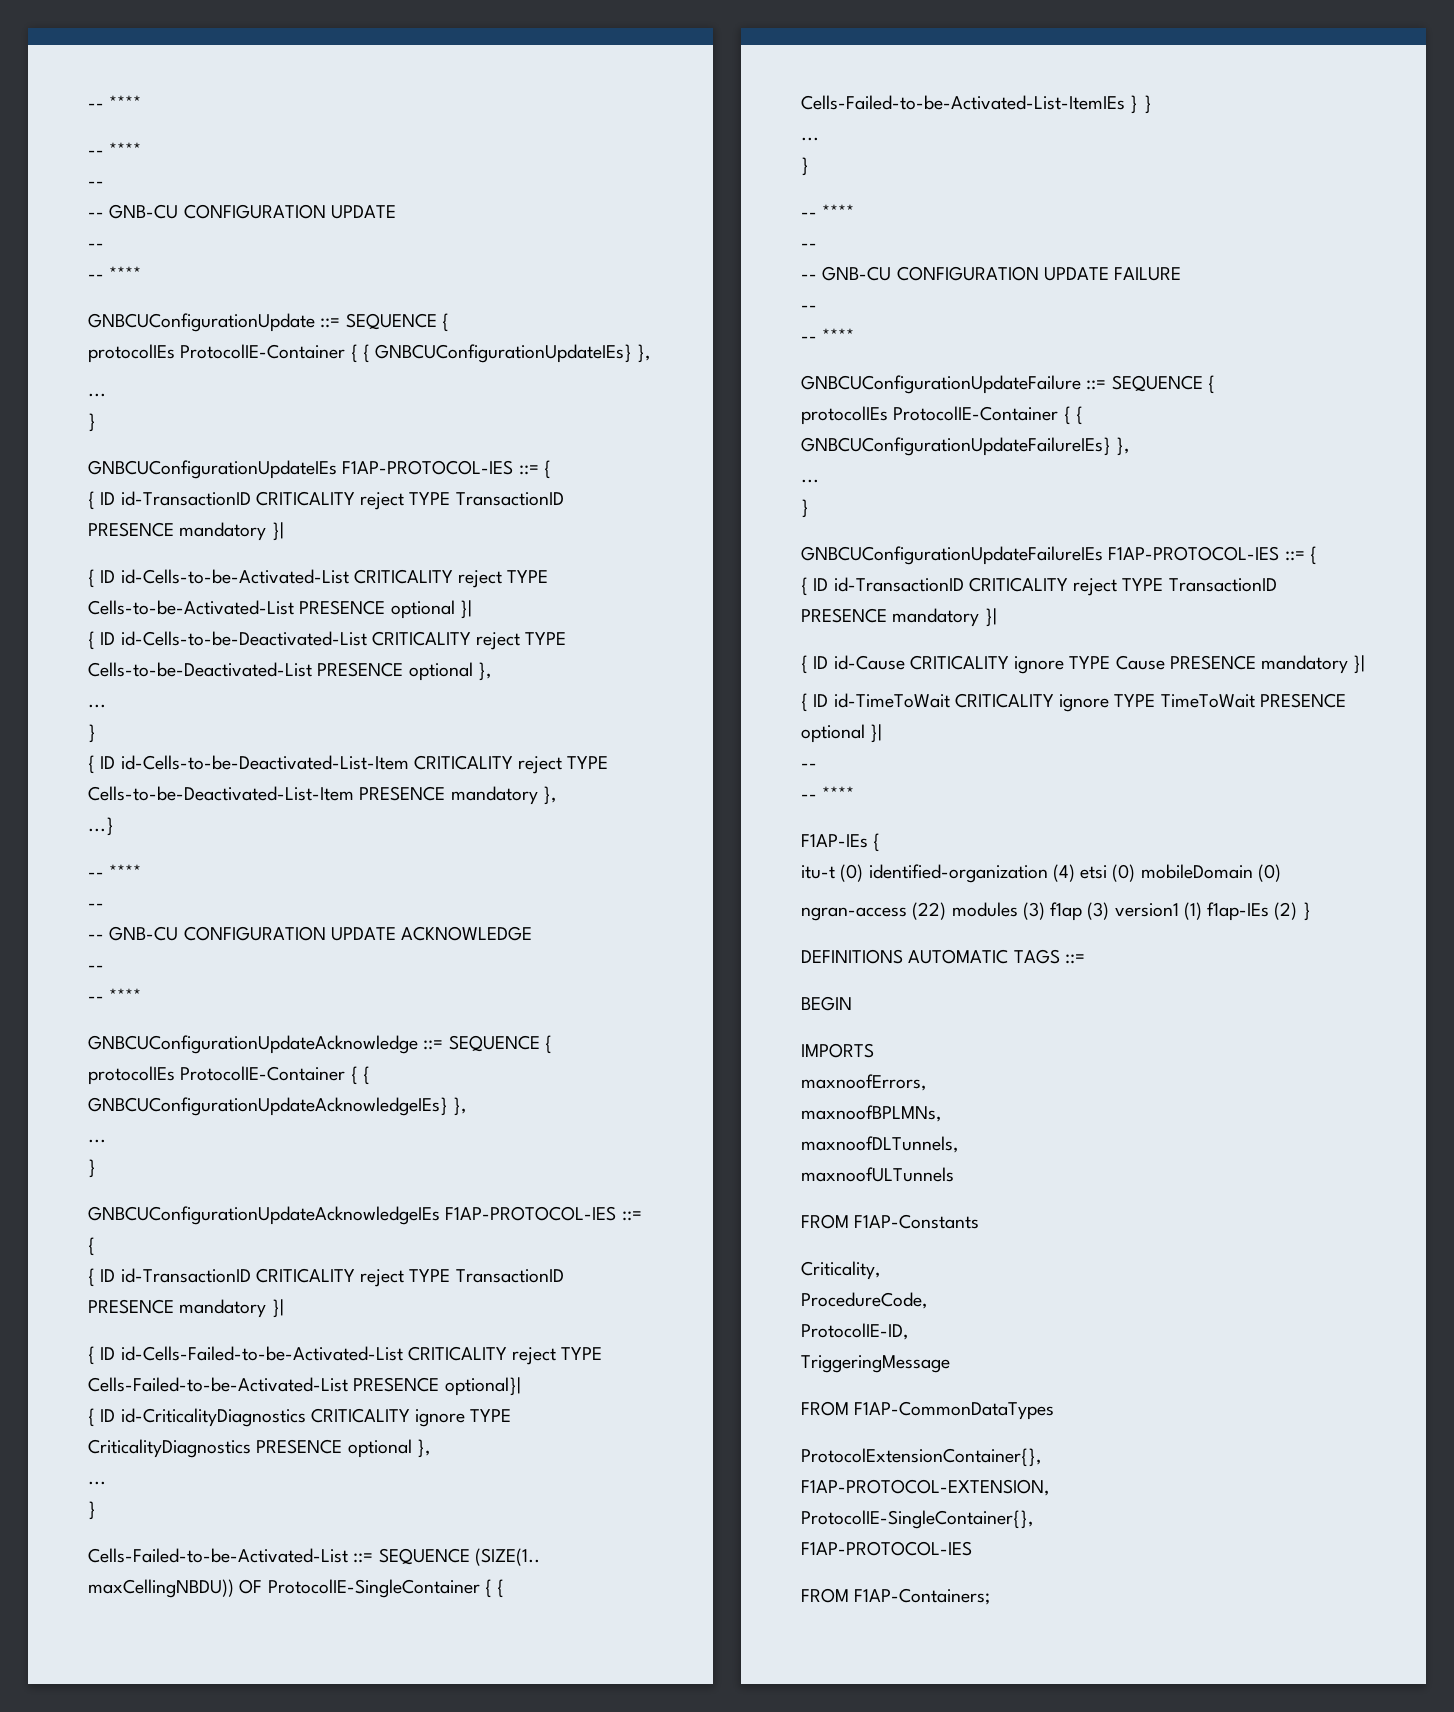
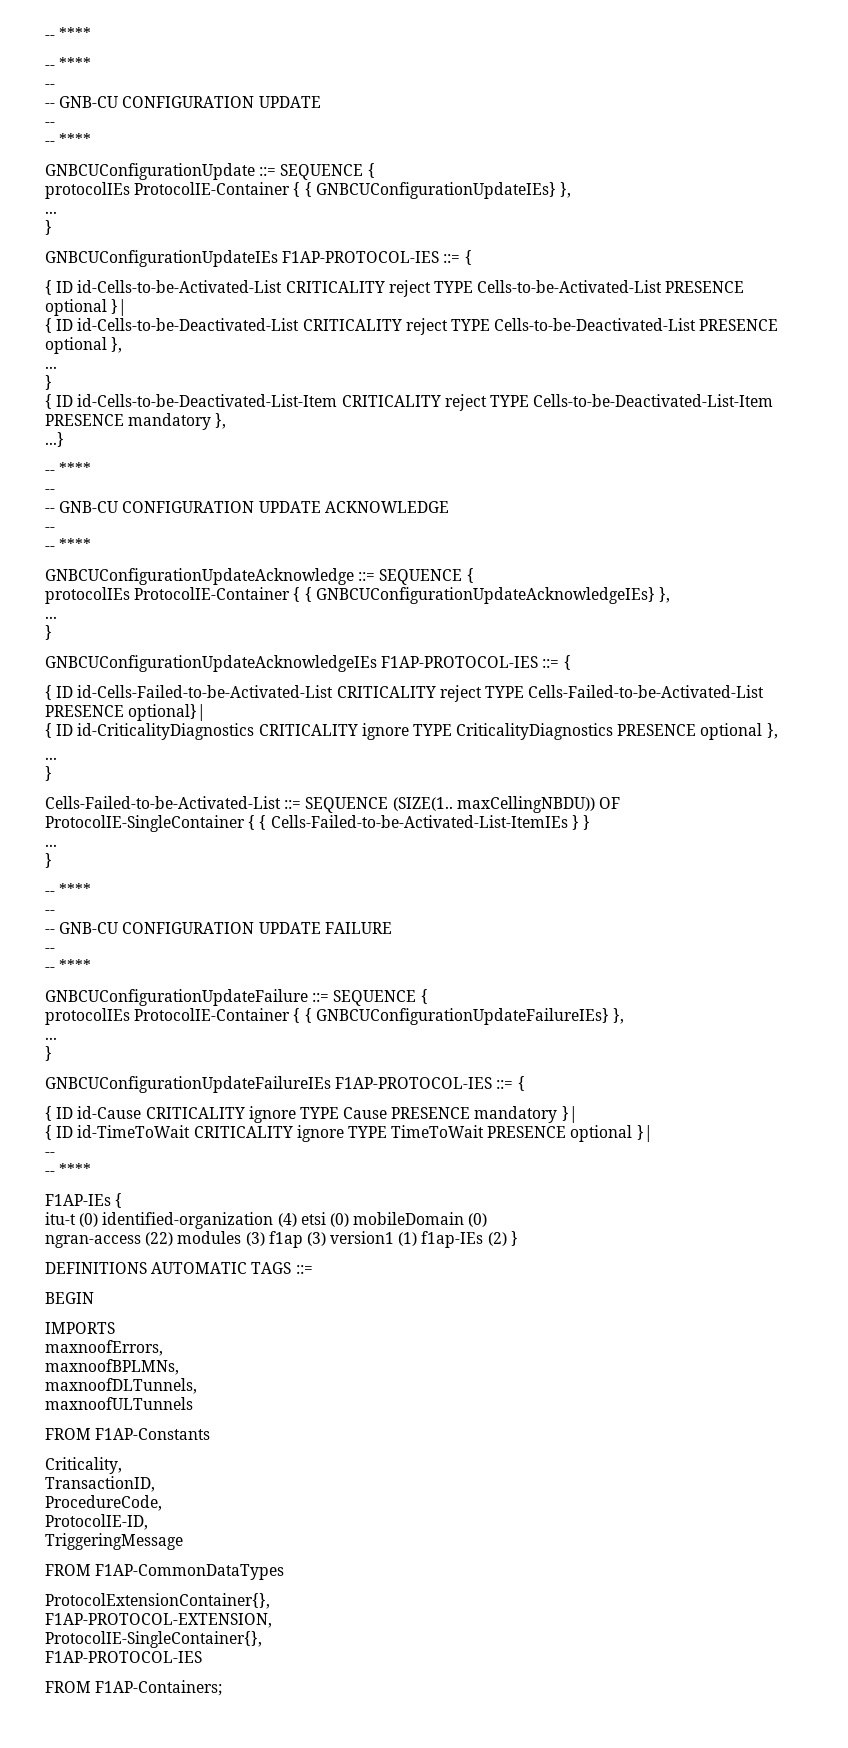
  GNBCUConfigurationUpdateIEs F1AP-PROTOCOL-IES ::= {
- { ID id-TransactionID CRITICALITY reject TYPE TransactionID PRESENCE mandatory }|
  GNBCUConfigurationUpdateAcknowledgeIEs F1AP-PROTOCOL-IES ::= {
- { ID id-TransactionID CRITICALITY reject TYPE TransactionID PRESENCE mandatory }|
  GNBCUConfigurationUpdateFailureIEs F1AP-PROTOCOL-IES ::= {
- { ID id-TransactionID CRITICALITY reject TYPE TransactionID PRESENCE mandatory }|
+ TransactionID,

